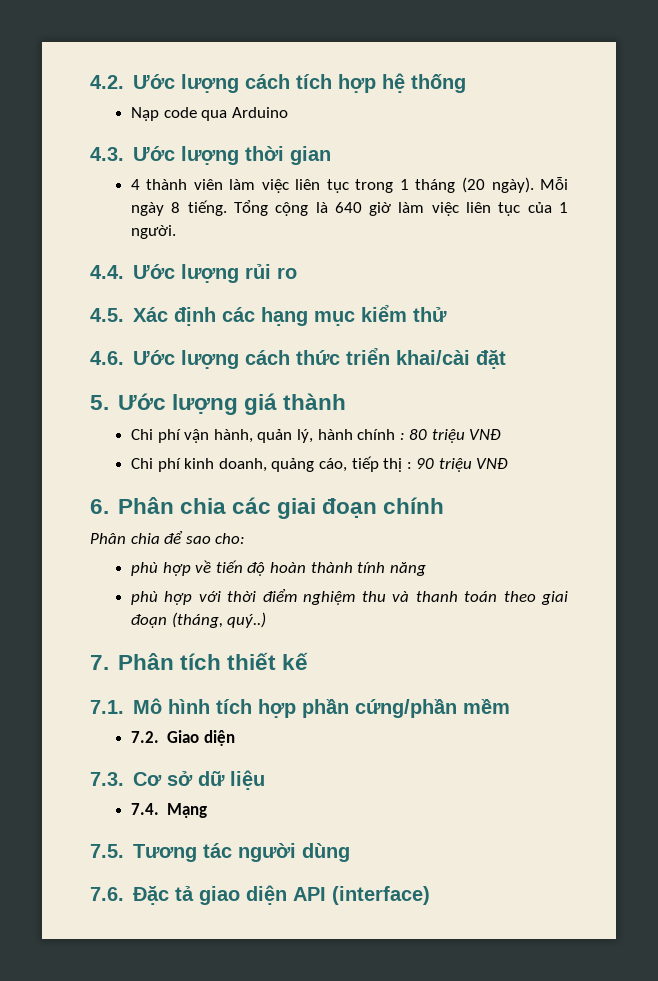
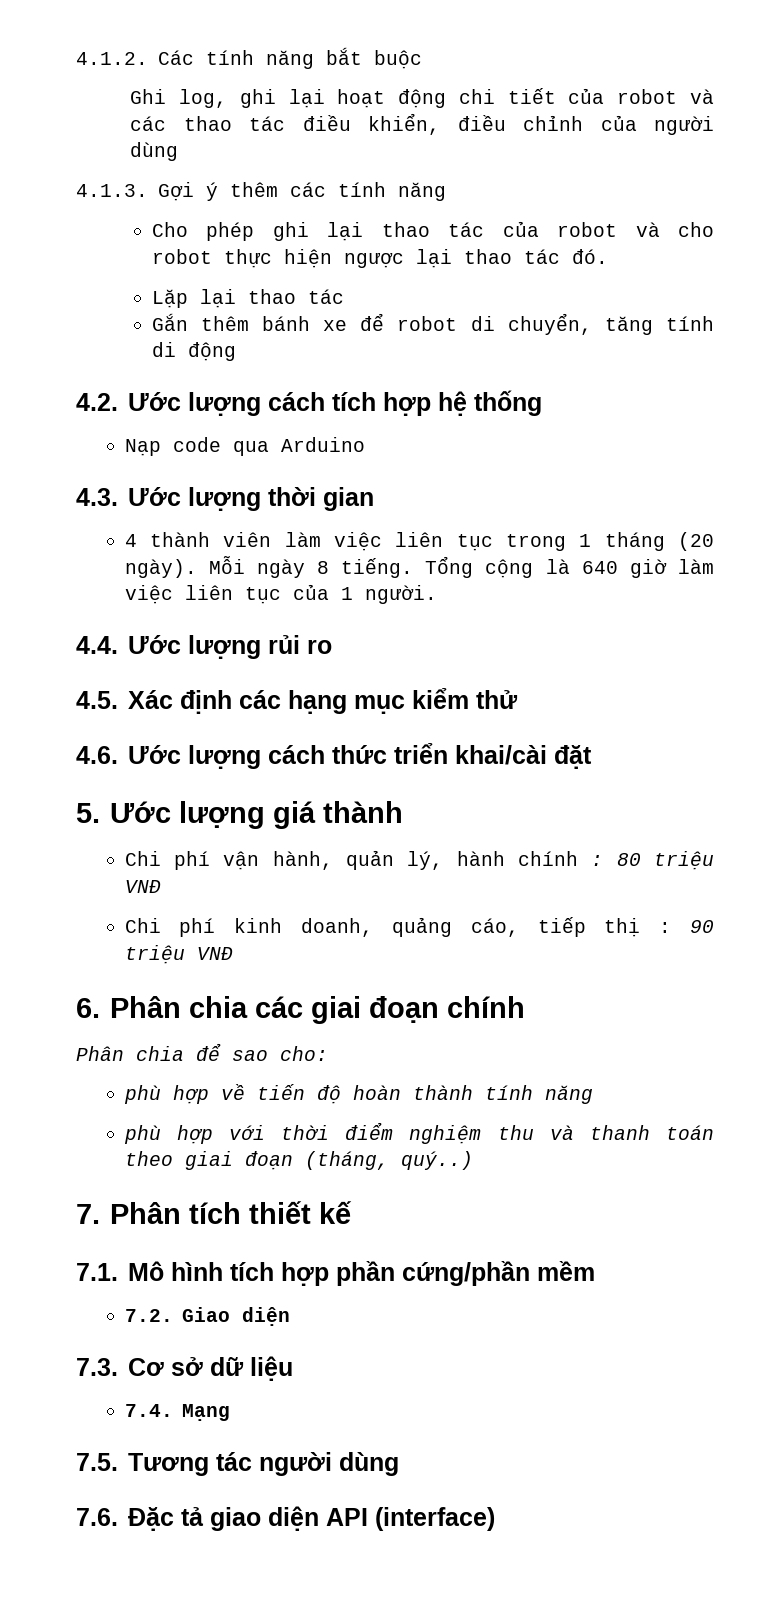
+ 4.1.2. Các tính năng bắt buộc
+ Ghi log, ghi lại hoạt động chi tiết của robot và các thao tác điều khiển, điều chỉnh của người dùng
+ 4.1.3. Gợi ý thêm các tính năng
+ Cho phép ghi lại thao tác của robot và cho robot thực hiện ngược lại thao tác đó.
+ Lặp lại thao tác
+ Gắn thêm bánh xe để robot di chuyển, tăng tính di động

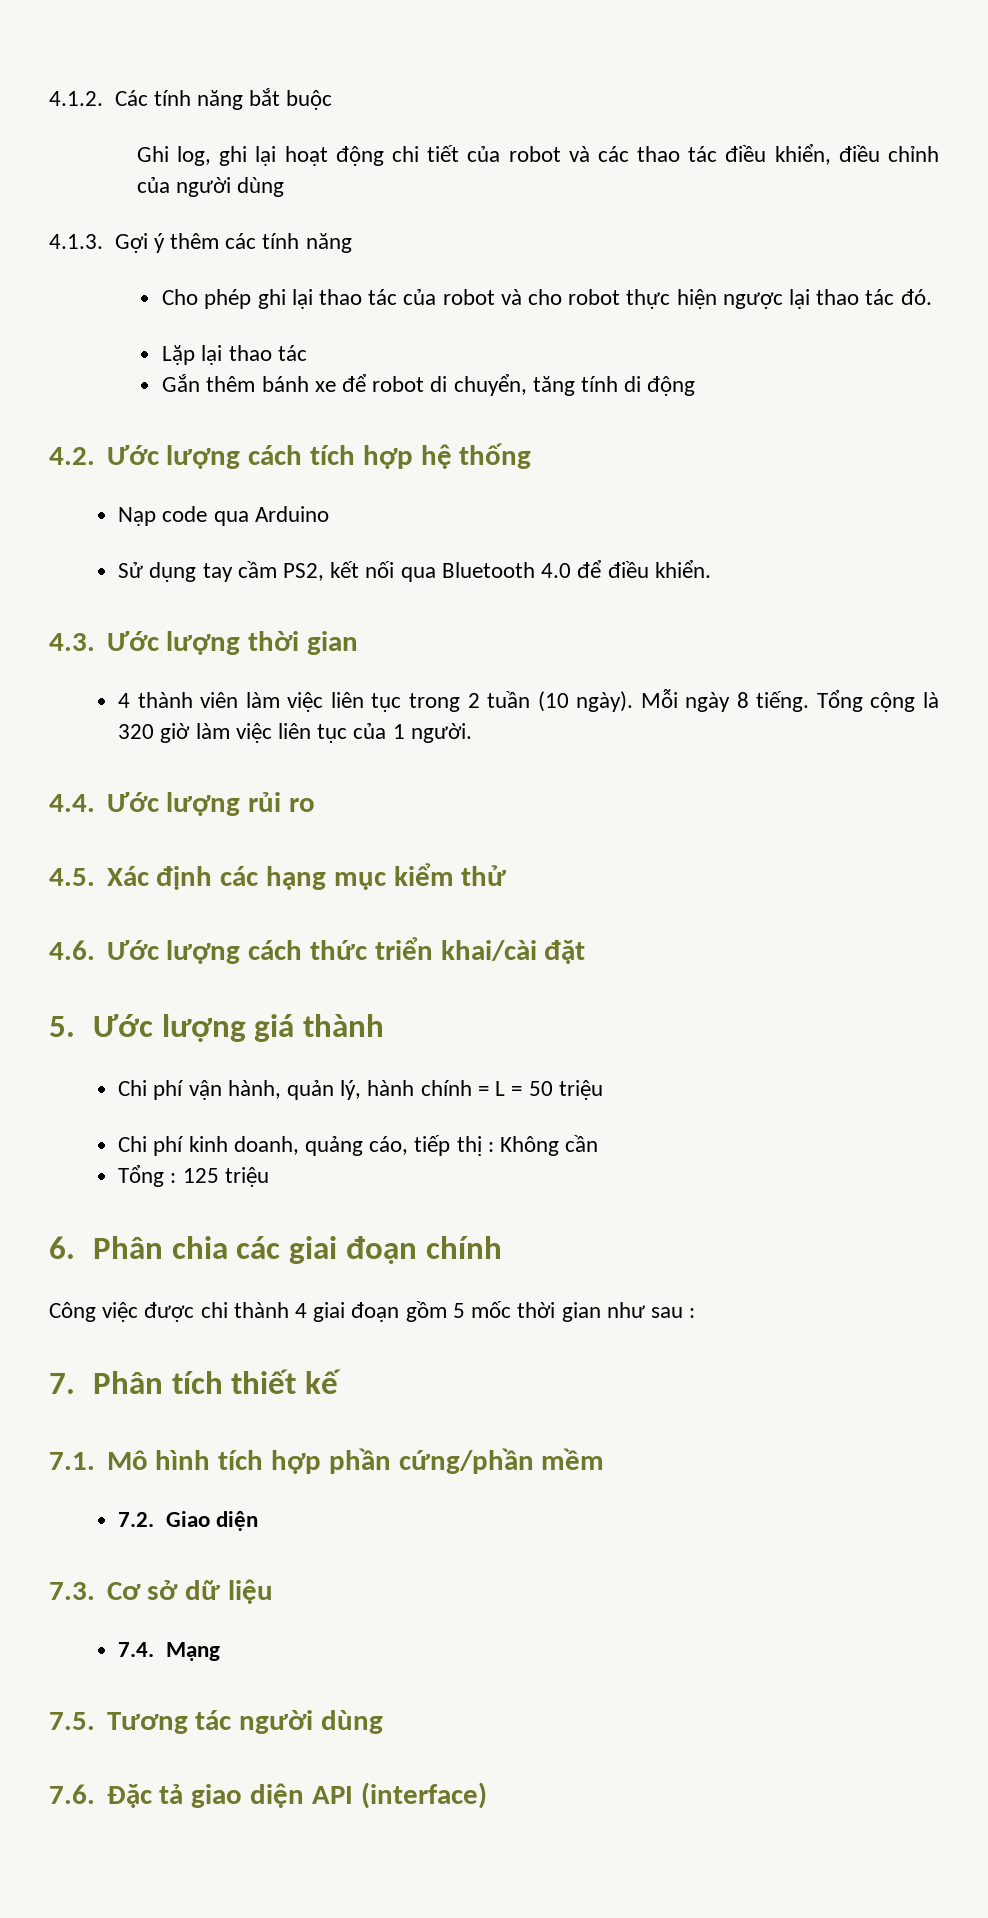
+ Sử dụng tay cầm PS2, kết nối qua Bluetooth 4.0 để điều khiển.
- 4 thành viên làm việc liên tục trong 1 tháng (20 ngày).
+ 4 thành viên làm việc liên tục trong 2 tuần (10 ngày).
- Tổng cộng là 640 giờ làm việc liên tục của 1 người.
+ Tổng cộng là 320 giờ làm việc liên tục của 1 người.
- Chi phí vận hành, quản lý, hành chính : 80 triệu VNĐ
+ Chi phí vận hành, quản lý, hành chính = L = 50 triệu
- Chi phí kinh doanh, quảng cáo, tiếp thị : 90 triệu VNĐ
+ Chi phí kinh doanh, quảng cáo, tiếp thị : Không cần
+ Tổng : 125 triệu
- Phân chia để sao cho:
- phù hợp về tiến độ hoàn thành tính năng
- phù hợp với thời điểm nghiệm thu và thanh toán theo giai đoạn (tháng, quý..)
+ Công việc được chi thành 4 giai đoạn gồm 5 mốc thời gian như sau :

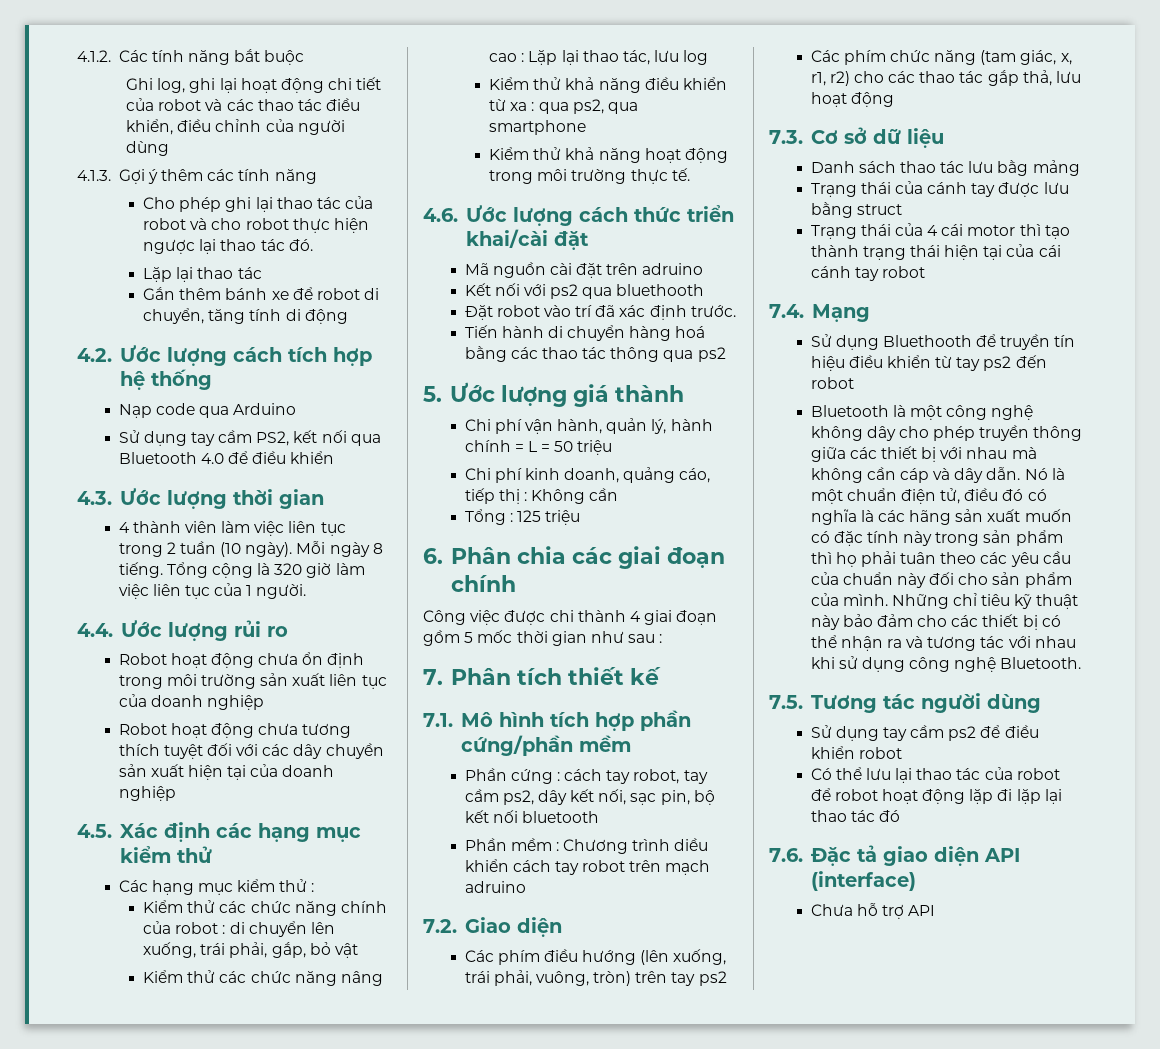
- Sử dụng tay cầm PS2, kết nối qua Bluetooth 4.0 để điều khiển.
+ Sử dụng tay cầm PS2, kết nối qua Bluetooth 4.0 để điều khiển
+ Robot hoạt động chưa ổn định trong môi trường sản xuất liên tục của doanh nghiệp
+ Robot hoạt động chưa tương thích tuyệt đối với các dây chuyền sản xuất hiện tại của doanh nghiệp
+ Các hạng mục kiểm thử :
+ Kiểm thử các chức năng chính của robot : di chuyển lên xuống, trái phải, gắp, bỏ vật
+ Kiểm thử các chức năng nâng cao : Lặp lại thao tác, lưu log
+ Kiểm thử khả năng điều khiển từ xa : qua ps2, qua smartphone
+ Kiểm thử khả năng hoạt động trong môi trường thực tế.
+ Mã nguồn cài đặt trên adruino
+ Kết nối với ps2 qua bluethooth
+ Đặt robot vào trí đã xác định trước.
+ Tiến hành di chuyển hàng hoá bằng các thao tác thông qua ps2
+ Phần cứng : cách tay robot, tay cầm ps2, dây kết nối, sạc pin, bộ kết nối bluetooth
+ Phần mềm : Chương trình diều khiển cách tay robot trên mạch adruino
  7.2. Giao diện
+ Các phím điều hướng (lên xuống, trái phải, vuông, tròn) trên tay ps2
+ Các phím chức năng (tam giác, x, r1, r2) cho các thao tác gắp thả, lưu hoạt động
+ Danh sách thao tác lưu bằg mảng
+ Trạng thái của cánh tay được lưu bằng struct
+ Trạng thái của 4 cái motor thì tạo thành trạng thái hiện tại của cái cánh tay robot
  7.4. Mạng
+ Sử dụng Bluethooth để truyền tín hiệu điều khiển từ tay ps2 đến robot
+ Bluetooth là một công nghệ không dây cho phép truyền thông giữa các thiết bị với nhau mà không cần cáp và dây dẫn. Nó là một chuẩn điện tử, điều đó có nghĩa là các hãng sản xuất muốn có đặc tính này trong sản phẩm thì họ phải tuân theo các yêu cầu của chuẩn này đối cho sản phẩm của mình. Những chỉ tiêu kỹ thuật này bảo đảm cho các thiết bị có thể nhận ra và tương tác với nhau khi sử dụng công nghệ Bluetooth.
+ Sử dụng tay cầm ps2 để điều khiển robot
+ Có thể lưu lại thao tác của robot để robot hoạt động lặp đi lặp lại thao tác đó
+ Chưa hỗ trợ API

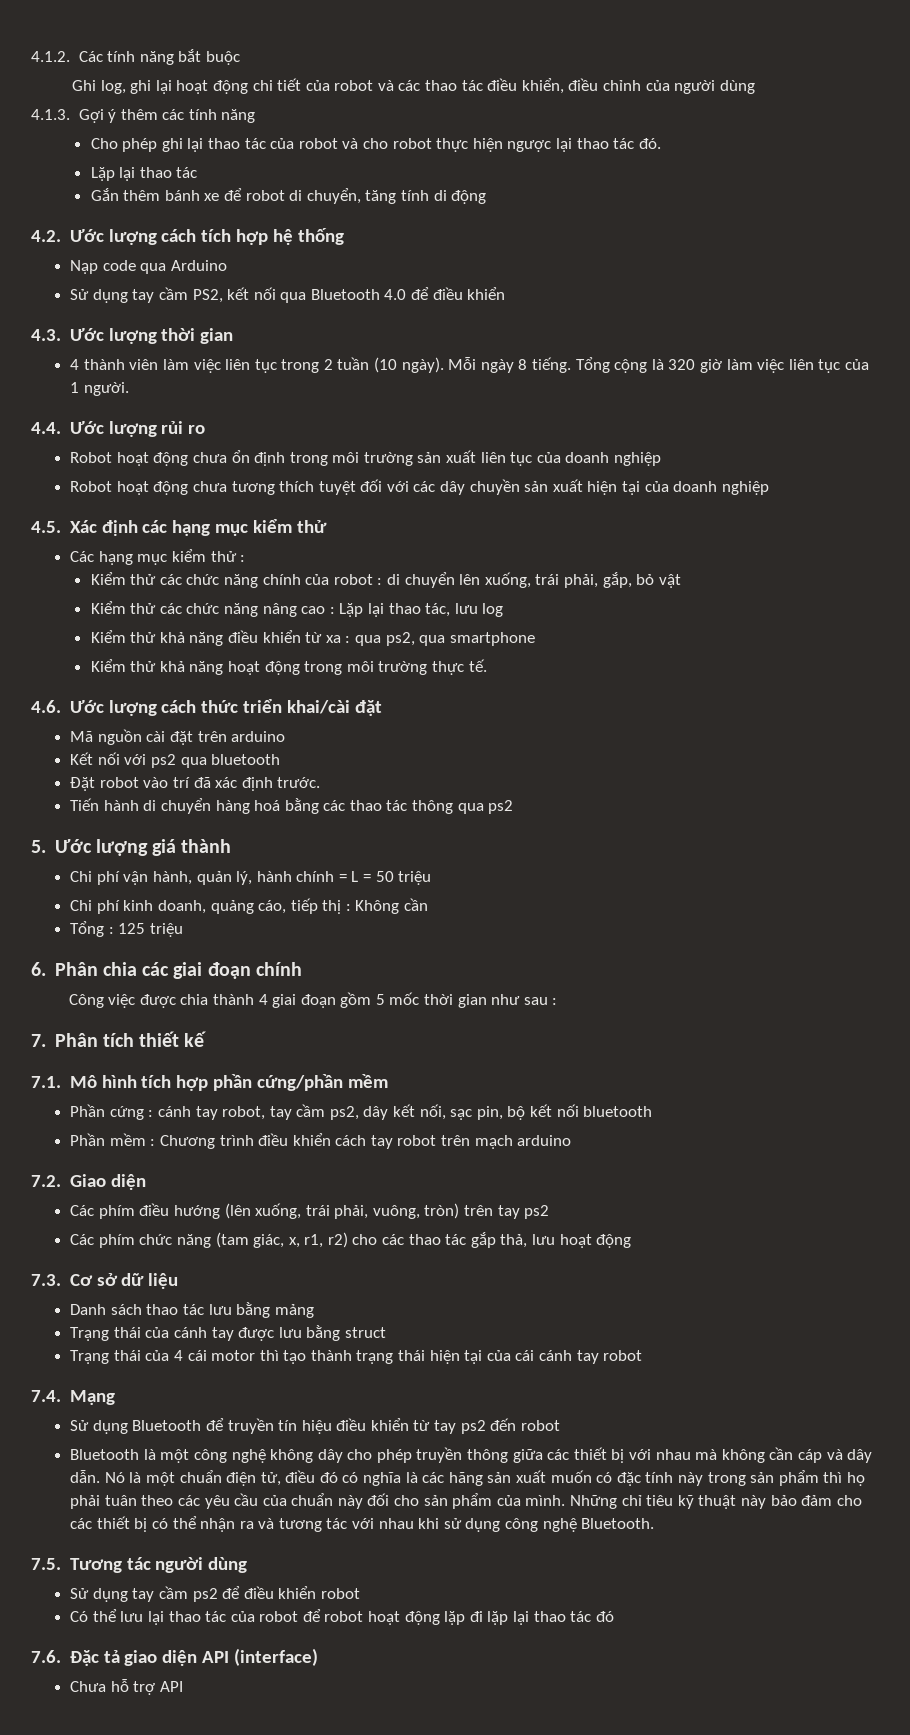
- Mã nguồn cài đặt trên adruino
+ Mã nguồn cài đặt trên arduino
- Kết nối với ps2 qua bluethooth
+ Kết nối với ps2 qua bluetooth
- Công việc được chi thành 4 giai đoạn gồm 5 mốc thời gian như sau :
+ Công việc được chia thành 4 giai đoạn gồm 5 mốc thời gian như sau :
- Phần cứng : cách tay robot, tay cầm ps2, dây kết nối, sạc pin, bộ kết nối bluetooth
+ Phần cứng : cánh tay robot, tay cầm ps2, dây kết nối, sạc pin, bộ kết nối bluetooth
- Phần mềm : Chương trình diều khiển cách tay robot trên mạch adruino
+ Phần mềm : Chương trình điều khiển cách tay robot trên mạch arduino
- Danh sách thao tác lưu bằg mảng
+ Danh sách thao tác lưu bằng mảng
- Sử dụng Bluethooth để truyền tín hiệu điều khiển từ tay ps2 đến robot
+ Sử dụng Bluetooth để truyền tín hiệu điều khiển từ tay ps2 đến robot

